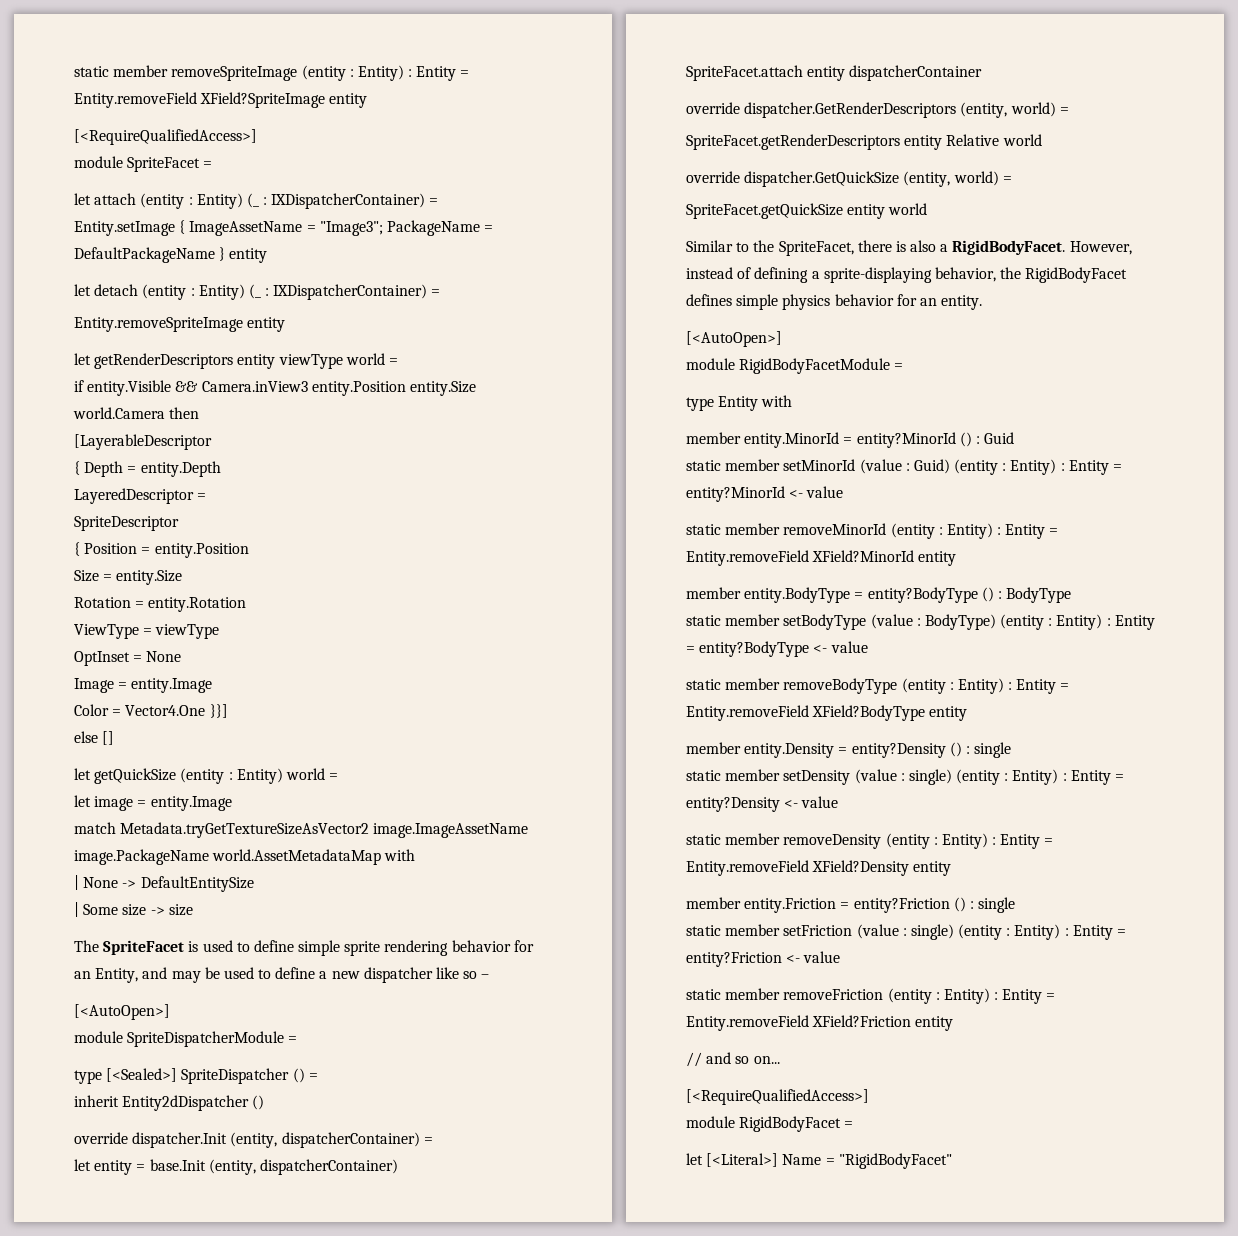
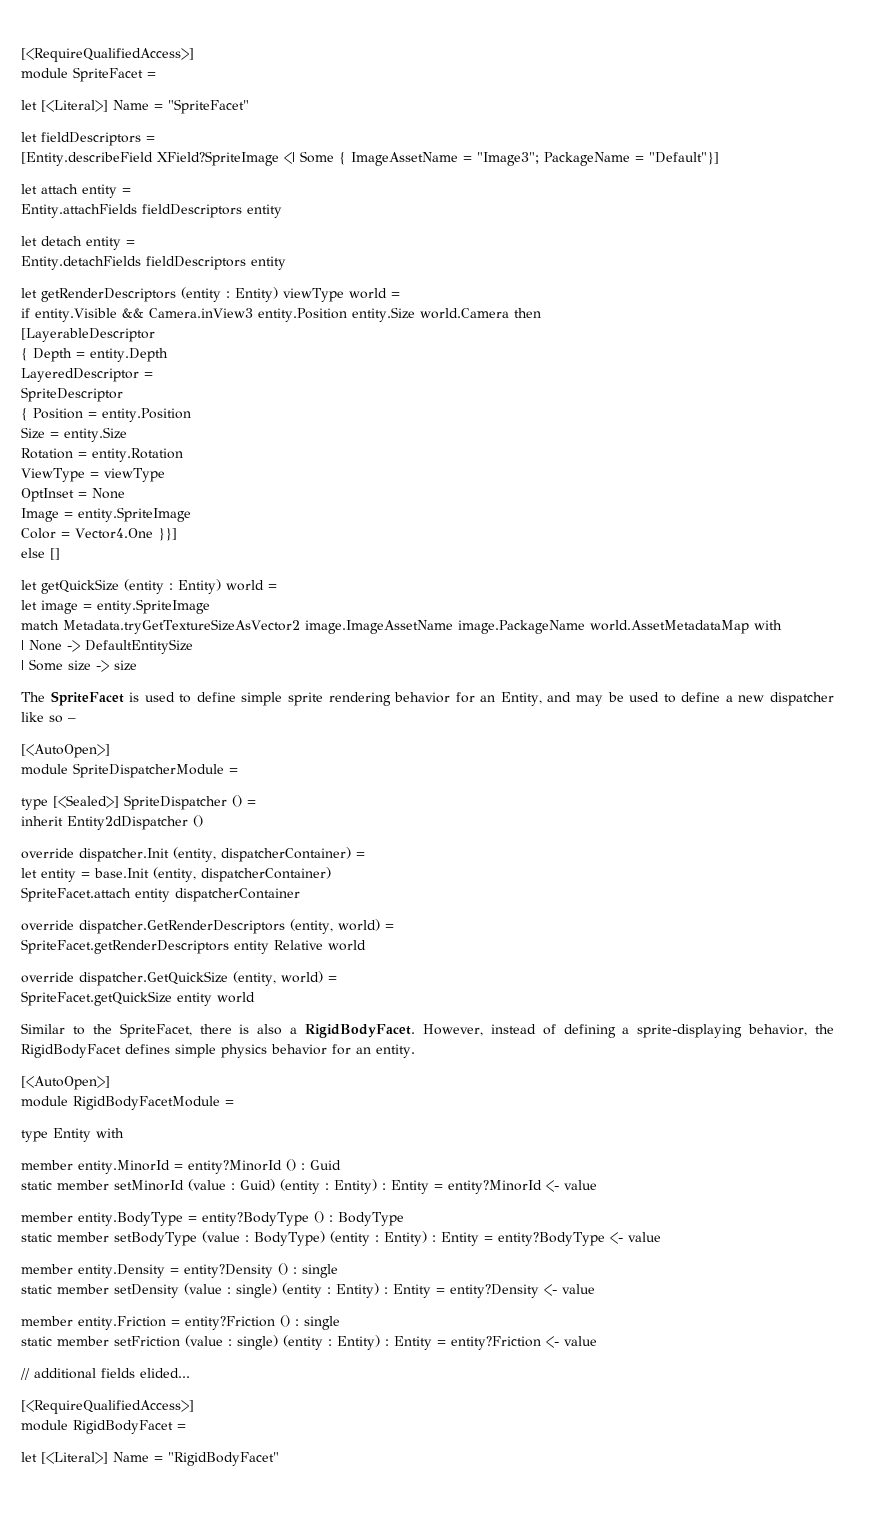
- static member removeSpriteImage (entity : Entity) : Entity = Entity.removeField XField?SpriteImage entity
- let attach (entity : Entity) (_ : IXDispatcherContainer) =
- Entity.setImage { ImageAssetName = "Image3"; PackageName = DefaultPackageName } entity
- let detach (entity : Entity) (_ : IXDispatcherContainer) =
- Entity.removeSpriteImage entity
+ let [<Literal>] Name = "SpriteFacet"
+ let fieldDescriptors =
+ [Entity.describeField XField?SpriteImage <| Some { ImageAssetName = "Image3"; PackageName = "Default"}]
+ let attach entity =
+ Entity.attachFields fieldDescriptors entity
+ let detach entity =
+ Entity.detachFields fieldDescriptors entity
- let getRenderDescriptors entity viewType world =
+ let getRenderDescriptors (entity : Entity) viewType world =
- Image = entity.Image
+ Image = entity.SpriteImage
- let image = entity.Image
+ let image = entity.SpriteImage
- static member removeMinorId (entity : Entity) : Entity = Entity.removeField XField?MinorId entity
- static member removeBodyType (entity : Entity) : Entity = Entity.removeField XField?BodyType entity
- static member removeDensity (entity : Entity) : Entity = Entity.removeField XField?Density entity
- static member removeFriction (entity : Entity) : Entity = Entity.removeField XField?Friction entity
- // and so on...
+ // additional fields elided...

